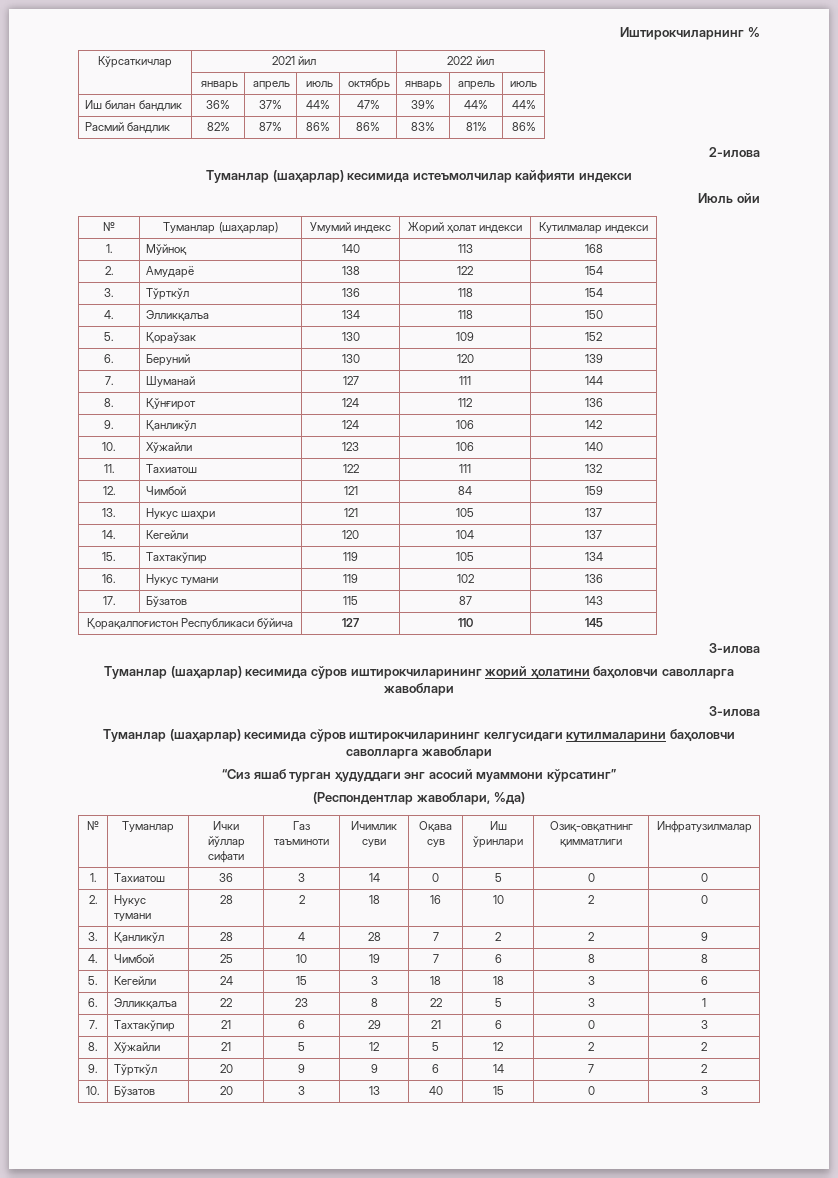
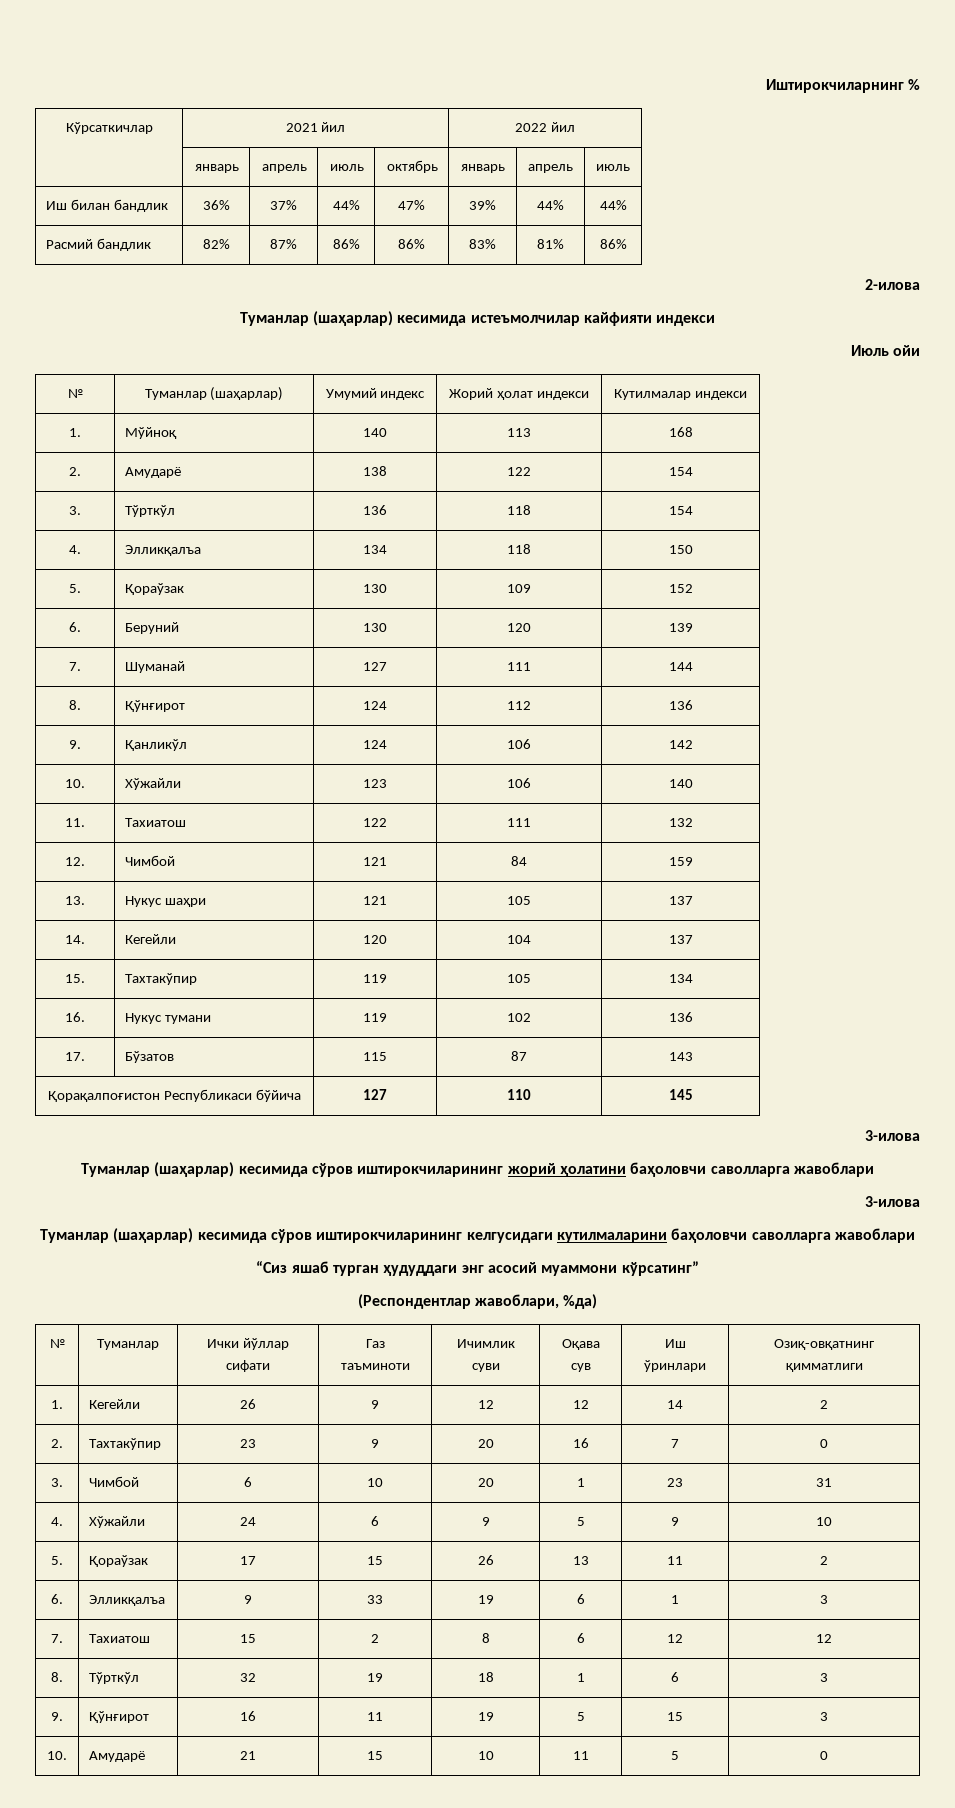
- № | Туманлар | Ички йўллар сифати | Газ таъминоти | Ичимлик суви | Оқава сув | Иш ўринлари | Озиқ-овқатнинг қимматлиги | Инфратузилмалар
- 1. | Тахиатош | 36 | 3 | 14 | 0 | 5 | 0 | 0
- 2. | Нукус тумани | 28 | 2 | 18 | 16 | 10 | 2 | 0
+ № | Туманлар | Ички йўллар сифати | Газ таъминоти | Ичимлик суви | Оқава сув | Иш ўринлари | Озиқ-овқатнинг қимматлиги
+ 1. | Кегейли | 26 | 9 | 12 | 12 | 14 | 2
+ 2. | Тахтакўпир | 23 | 9 | 20 | 16 | 7 | 0
- 3. | Қанликўл | 28 | 4 | 28 | 7 | 2 | 2 | 9
- 4. | Чимбой | 25 | 10 | 19 | 7 | 6 | 8 | 8
- 5. | Кегейли | 24 | 15 | 3 | 18 | 18 | 3 | 6
- 6. | Элликқалъа | 22 | 23 | 8 | 22 | 5 | 3 | 1
- 7. | Тахтакўпир | 21 | 6 | 29 | 21 | 6 | 0 | 3
- 8. | Хўжайли | 21 | 5 | 12 | 5 | 12 | 2 | 2
- 9. | Тўрткўл | 20 | 9 | 9 | 6 | 14 | 7 | 2
- 10. | Бўзатов | 20 | 3 | 13 | 40 | 15 | 0 | 3
+ 3. | Чимбой | 6 | 10 | 20 | 1 | 23 | 31
+ 4. | Хўжайли | 24 | 6 | 9 | 5 | 9 | 10
+ 5. | Қораўзак | 17 | 15 | 26 | 13 | 11 | 2
+ 6. | Элликқалъа | 9 | 33 | 19 | 6 | 1 | 3
+ 7. | Тахиатош | 15 | 2 | 8 | 6 | 12 | 12
+ 8. | Тўрткўл | 32 | 19 | 18 | 1 | 6 | 3
+ 9. | Қўнғирот | 16 | 11 | 19 | 5 | 15 | 3
+ 10. | Амударё | 21 | 15 | 10 | 11 | 5 | 0

